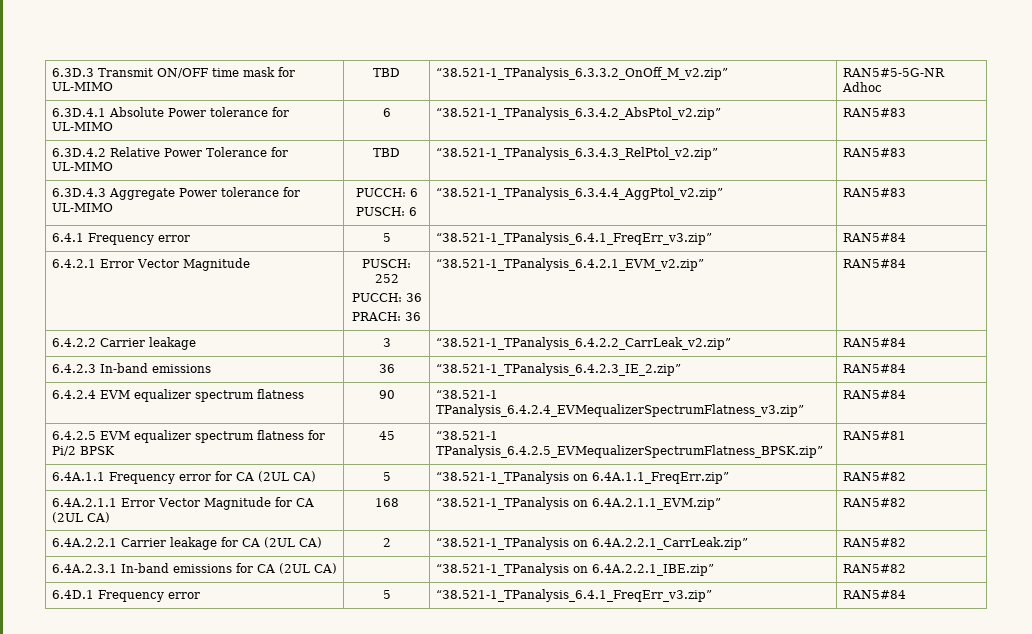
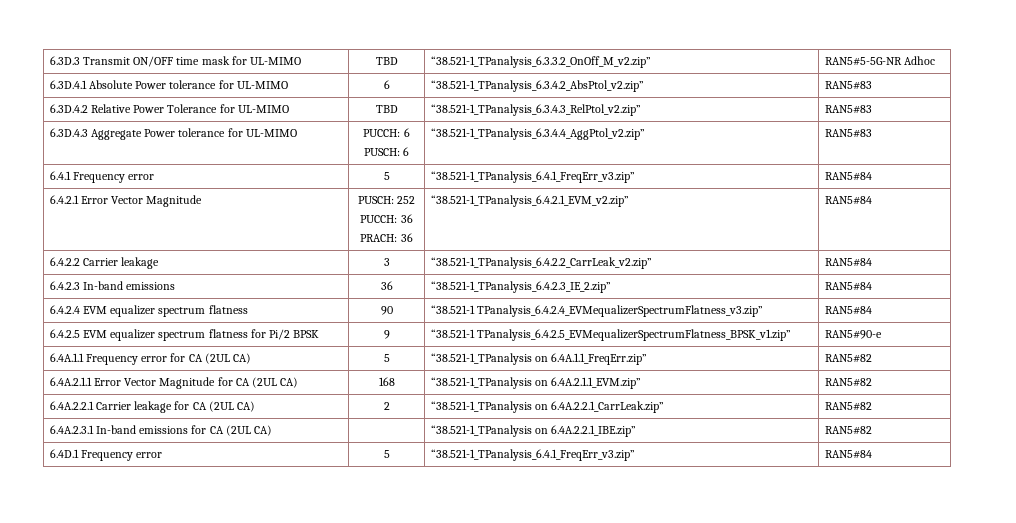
- 6.4.2.5 EVM equalizer spectrum flatness for Pi/2 BPSK | 45 | “38.521-1 TPanalysis_6.4.2.5_EVMequalizerSpectrumFlatness_BPSK.zip” | RAN5#81
+ 6.4.2.5 EVM equalizer spectrum flatness for Pi/2 BPSK | 9 | “38.521-1 TPanalysis_6.4.2.5_EVMequalizerSpectrumFlatness_BPSK_v1.zip” | RAN5#90-e

